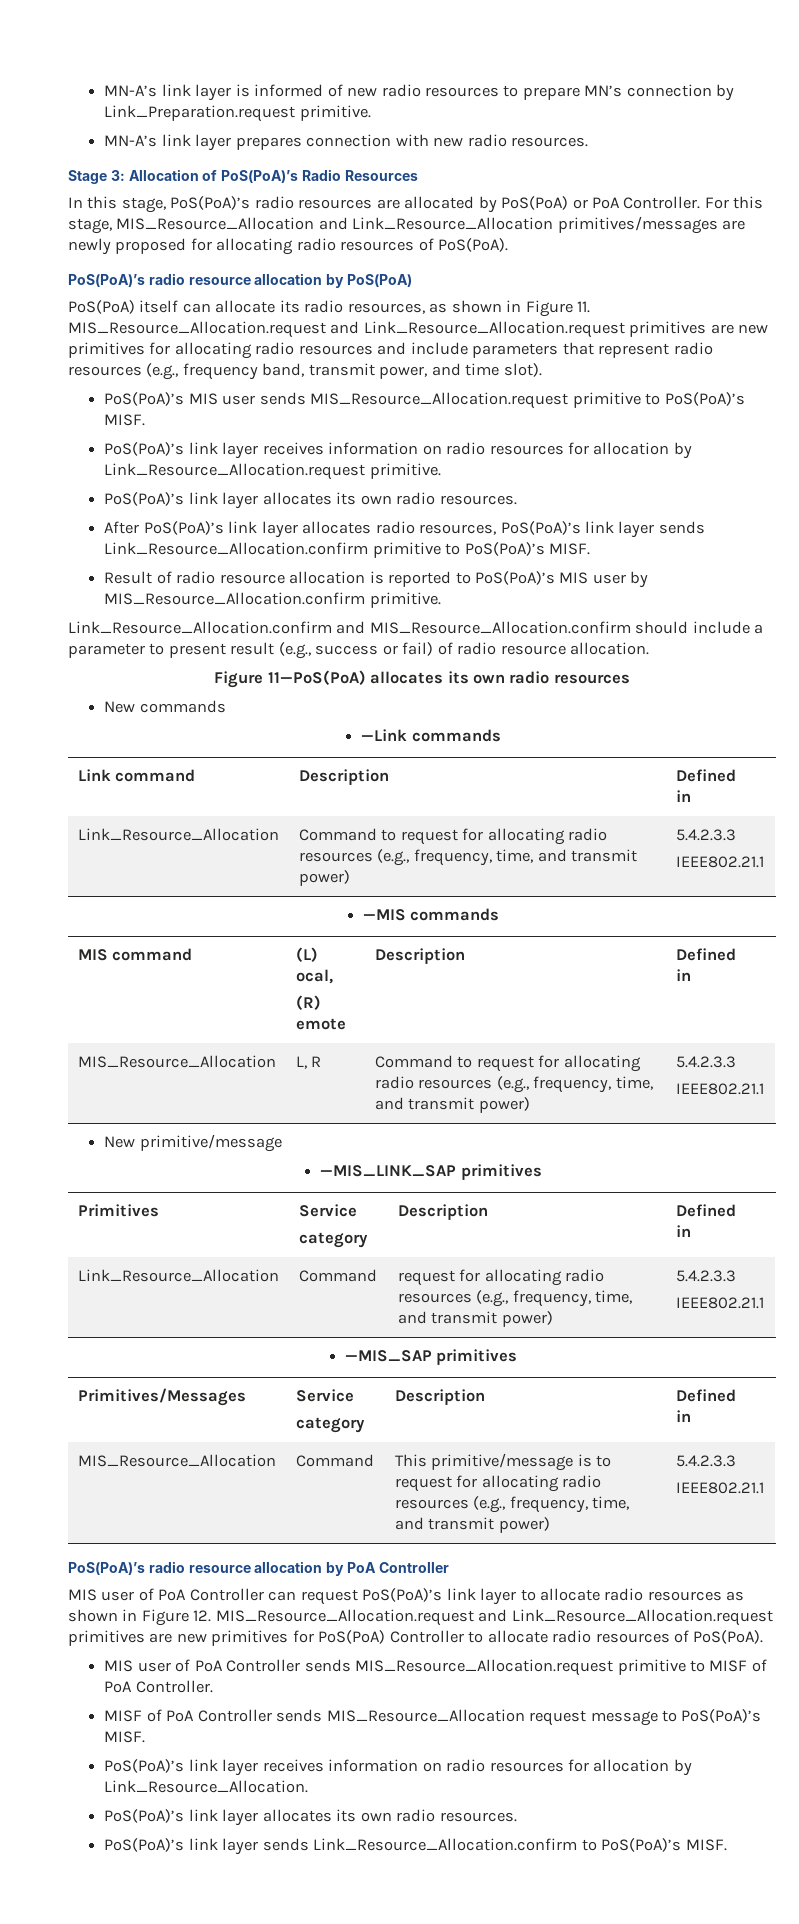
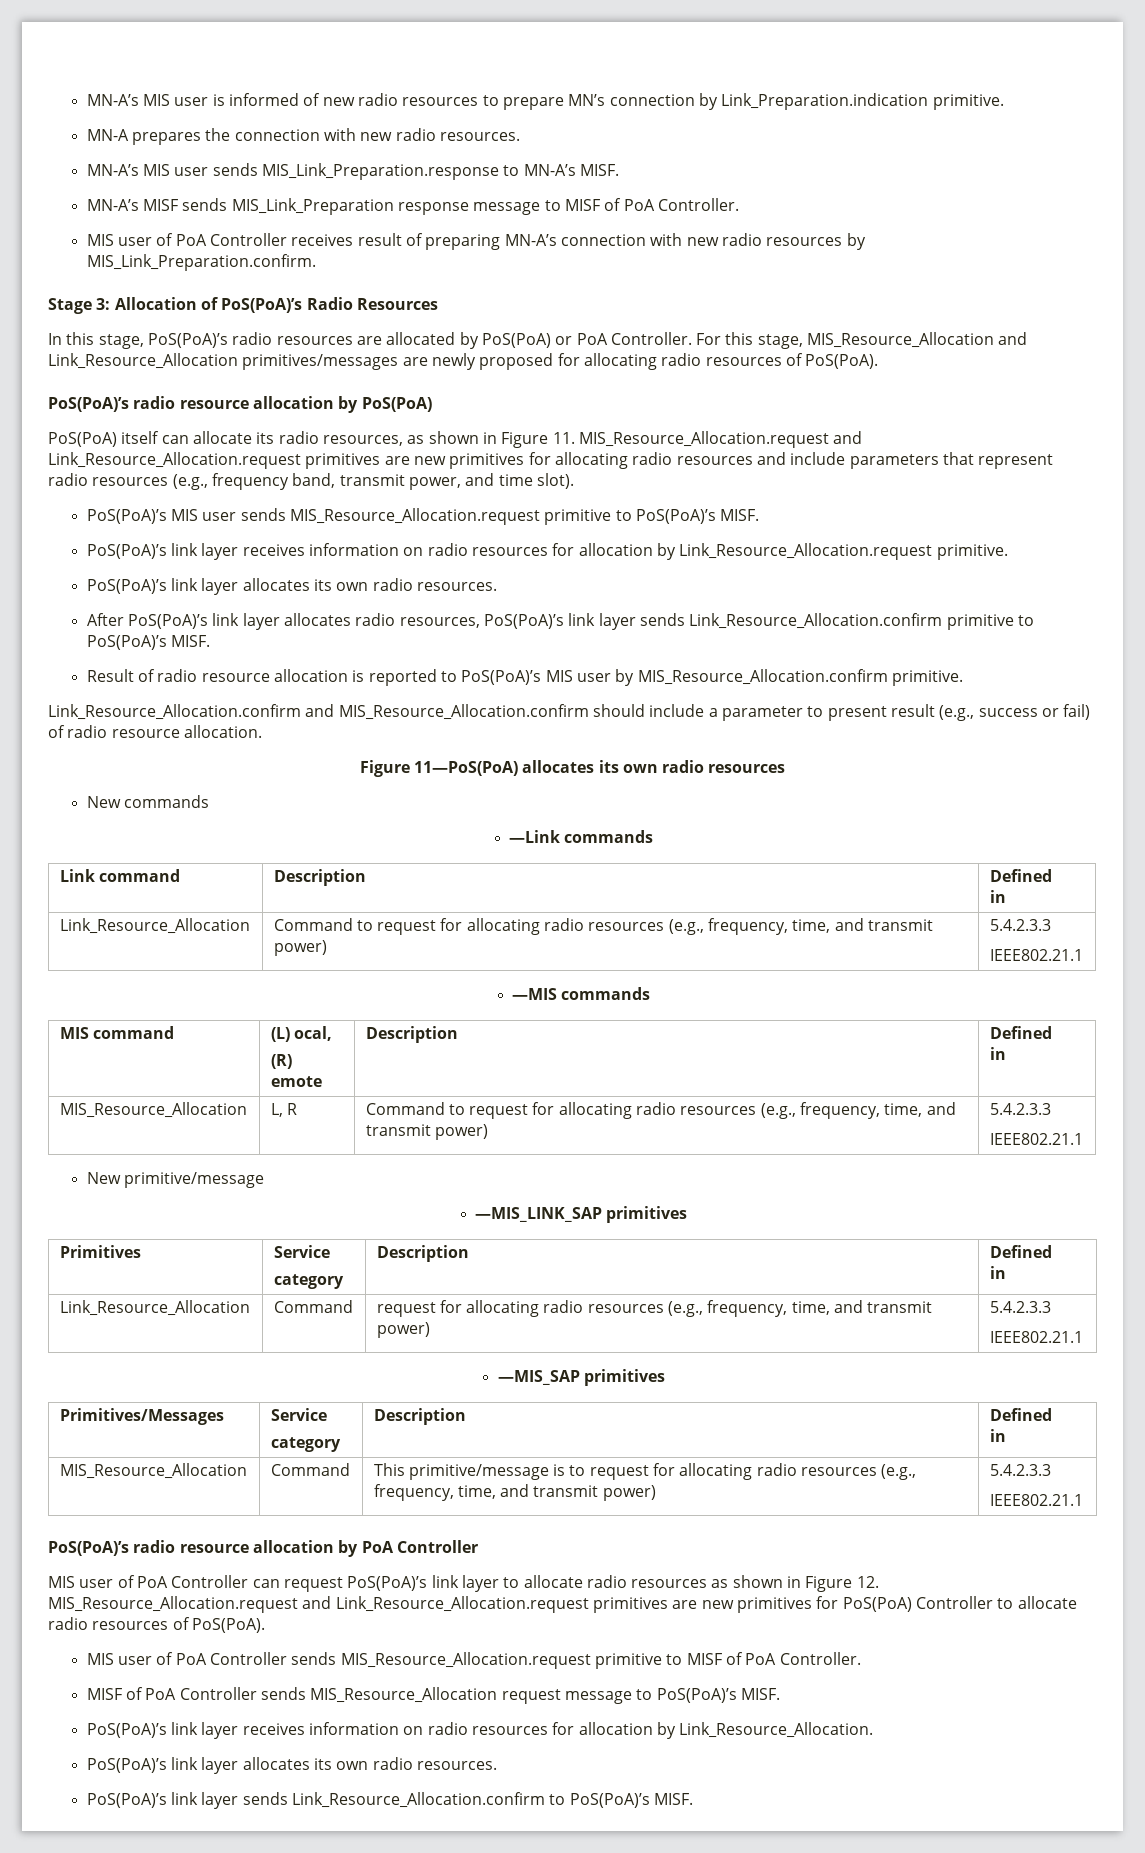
- MN-A’s link layer is informed of new radio resources to prepare MN’s connection by Link_Preparation.request primitive.
- MN-A’s link layer prepares connection with new radio resources.
+ MN-A’s MIS user is informed of new radio resources to prepare MN’s connection by Link_Preparation.indication primitive.
+ MN-A prepares the connection with new radio resources.
+ MN-A’s MIS user sends MIS_Link_Preparation.response to MN-A’s MISF.
+ MN-A’s MISF sends MIS_Link_Preparation response message to MISF of PoA Controller.
+ MIS user of PoA Controller receives result of preparing MN-A’s connection with new radio resources by MIS_Link_Preparation.confirm.

